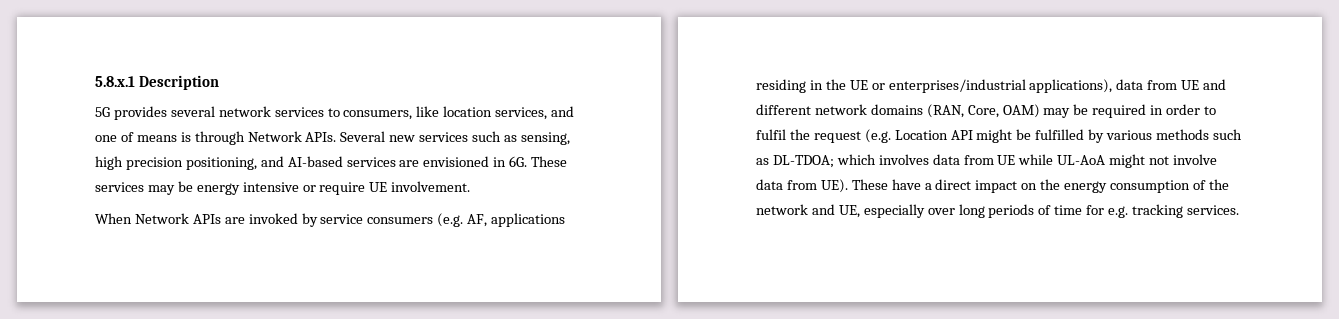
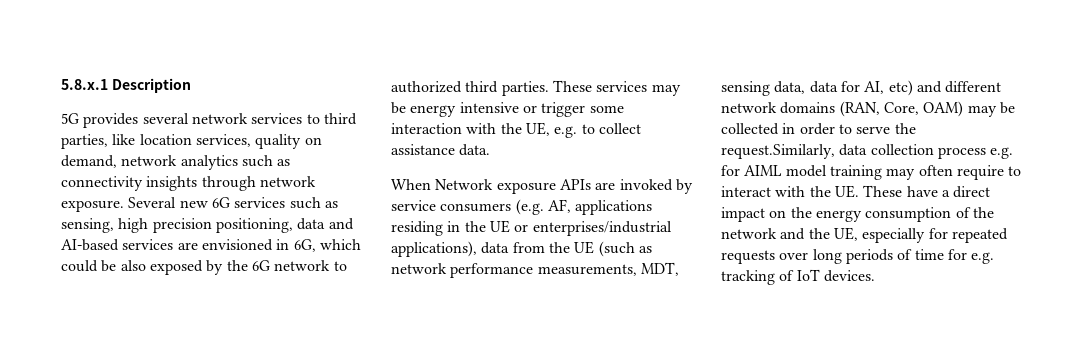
- 5G provides several network services to consumers, like location services, and one of means is through Network APIs.
+ 5G provides several network services to third parties, like location services, quality on demand, network analytics such as connectivity insights through network exposure.
- Several new services such as sensing, high precision positioning, and AI-based services are envisioned in 6G.
+ Several new 6G services such as sensing, high precision positioning, data and AI-based services are envisioned in 6G, which could be also exposed by the 6G network to authorized third parties.
- These services may be energy intensive or require UE involvement.
+ These services may be energy intensive or trigger some interaction with the UE, e.g. to collect assistance data.
- When Network APIs are invoked by service consumers (e.g. AF, applications residing in the UE or enterprises/industrial applications), data from UE and different network domains (RAN, Core, OAM) may be required in order to fulfil the request (e.g. Location API might be fulfilled by various methods such as DL-TDOA; which involves data from UE while UL-AoA might not involve data from UE). These have a direct impact on the energy consumption of the network and UE, especially over long periods of time for e.g. tracking services.
+ When Network exposure APIs are invoked by service consumers (e.g. AF, applications residing in the UE or enterprises/industrial applications), data from the UE (such as network performance measurements, MDT, sensing data, data for AI, etc) and different network domains (RAN, Core, OAM) may be collected in order to serve the request.Similarly, data collection process e.g. for AIML model training may often require to interact with the UE. These have a direct impact on the energy consumption of the network and the UE, especially for repeated requests over long periods of time for e.g. tracking of IoT devices.

